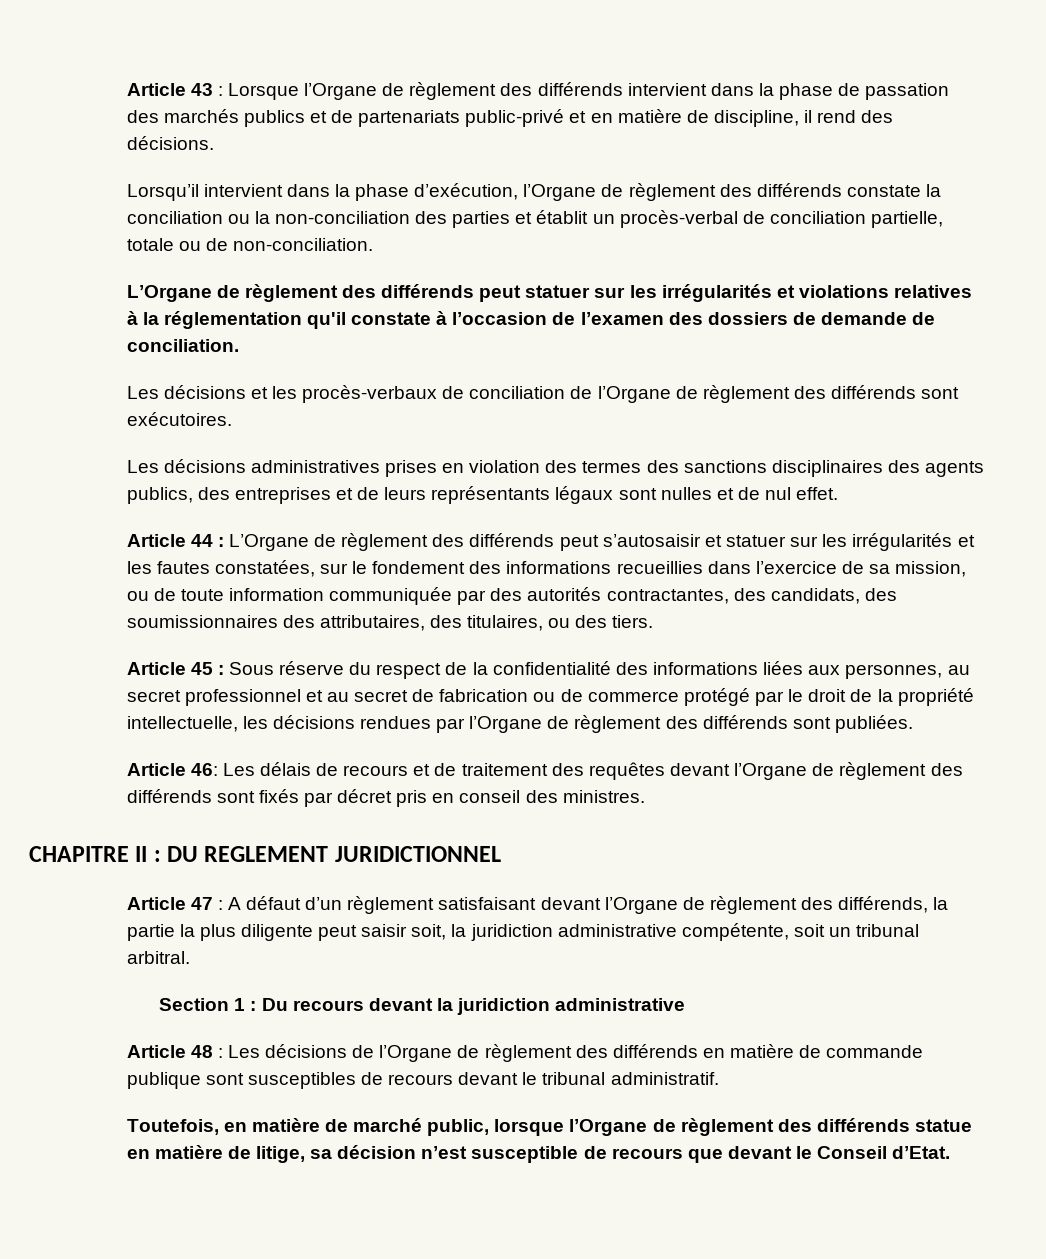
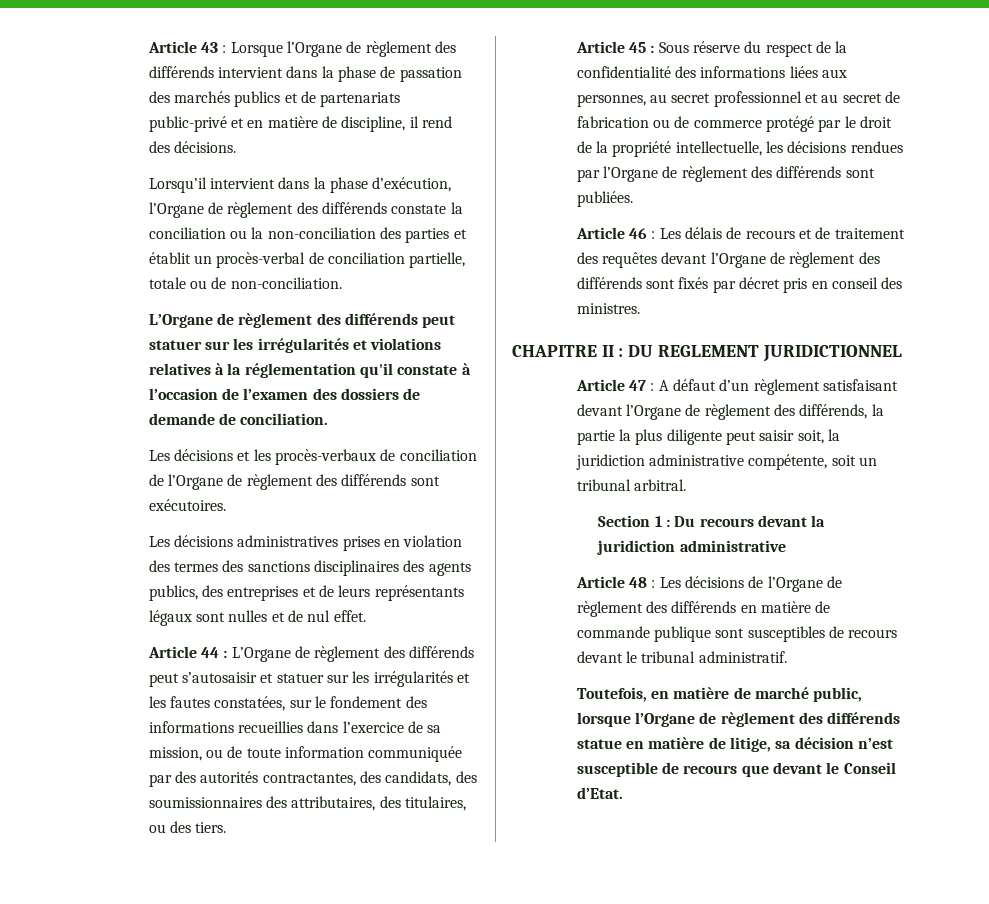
- Article 46: Les délais de recours et de traitement des requêtes devant l’Organe de règlement des différends sont fixés par décret pris en conseil des ministres.
+ Article 46 : Les délais de recours et de traitement des requêtes devant l’Organe de règlement des différends sont fixés par décret pris en conseil des ministres.

